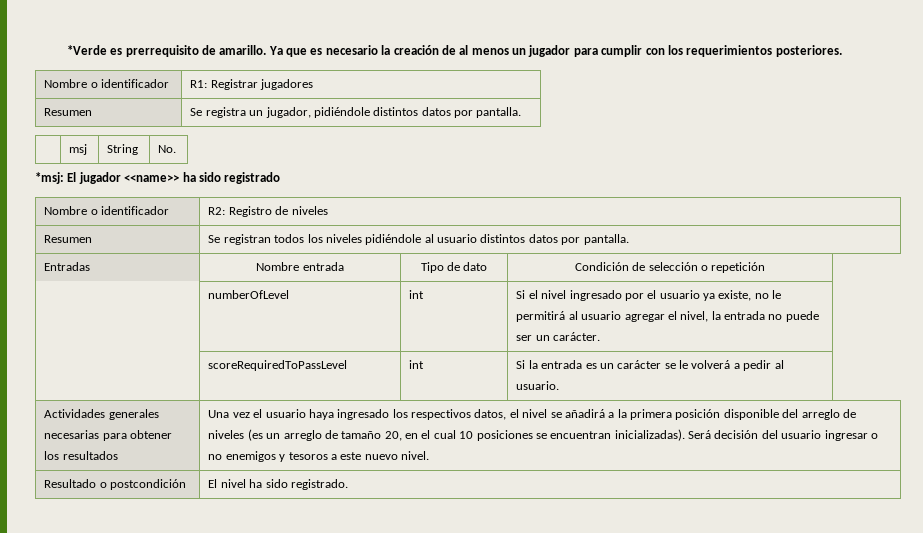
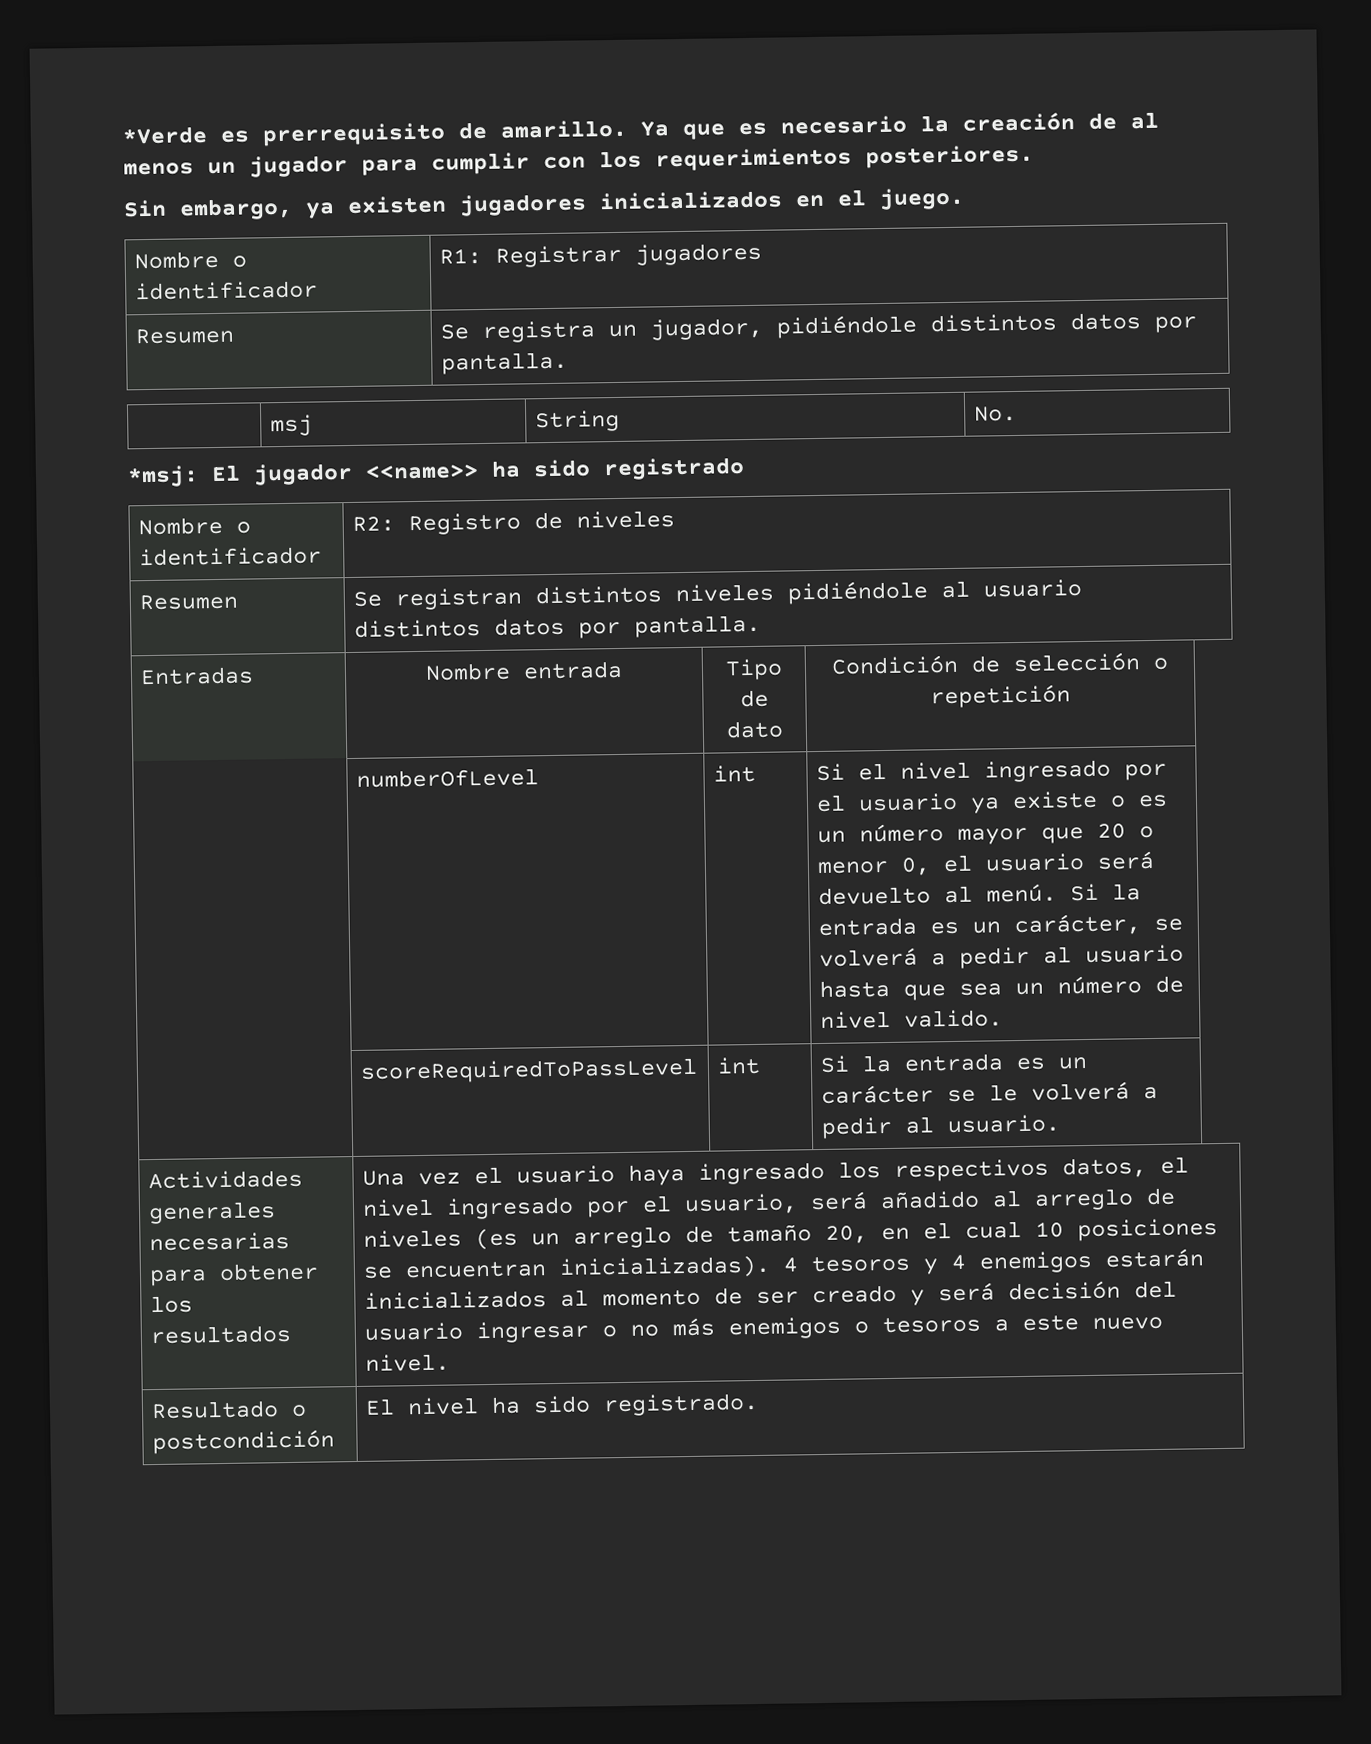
+ Sin embargo, ya existen jugadores inicializados en el juego.
- Resumen | Se registran todos los niveles pidiéndole al usuario distintos datos por pantalla.
+ Resumen | Se registran distintos niveles pidiéndole al usuario distintos datos por pantalla.
- Si el nivel ingresado por el usuario ya existe, no le permitirá al usuario agregar el nivel, la entrada no puede ser un carácter.
+ Si el nivel ingresado por el usuario ya existe o es un número mayor que 20 o menor 0, el usuario será devuelto al menú. Si la entrada es un carácter, se volverá a pedir al usuario hasta que sea un número de nivel valido.
- Una vez el usuario haya ingresado los respectivos datos, el nivel se añadirá a la primera posición disponible del arreglo de niveles (es un arreglo de tamaño 20, en el cual 10 posiciones se encuentran inicializadas).
+ Una vez el usuario haya ingresado los respectivos datos, el nivel ingresado por el usuario, será añadido al arreglo de niveles (es un arreglo de tamaño 20, en el cual 10 posiciones se encuentran inicializadas).
- Será decisión del usuario ingresar o no enemigos y tesoros a este nuevo nivel.
+ 4 tesoros y 4 enemigos estarán inicializados al momento de ser creado y será decisión del usuario ingresar o no más enemigos o tesoros a este nuevo nivel.

